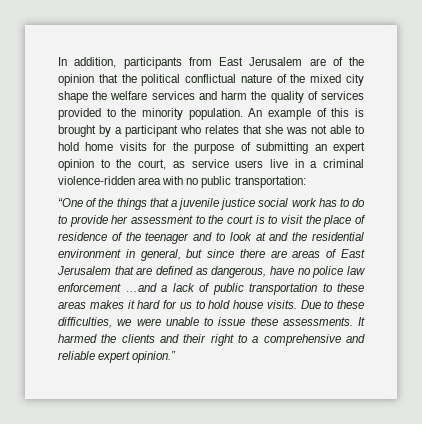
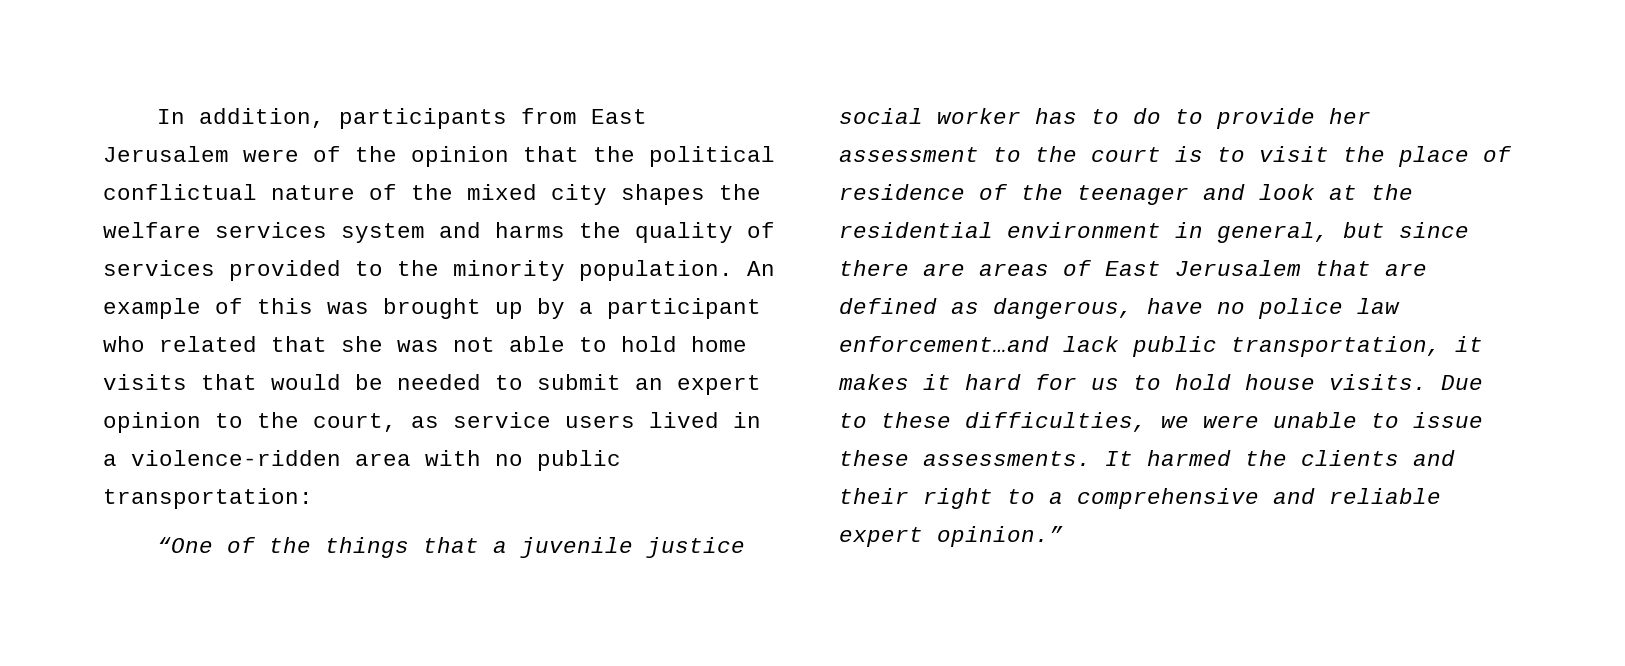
- In addition, participants from East Jerusalem are of the opinion that the political conflictual nature of the mixed city shape the welfare services and harm the quality of services provided to the minority population.
+ In addition, participants from East Jerusalem were of the opinion that the political conflictual nature of the mixed city shapes the welfare services system and harms the quality of services provided to the minority population.
- An example of this is brought by a participant who relates that she was not able to hold home visits for the purpose of submitting an expert opinion to the court, as service users live in a criminal violence-ridden area with no public transportation:
+ An example of this was brought up by a participant who related that she was not able to hold home visits that would be needed to submit an expert opinion to the court, as service users lived in a violence-ridden area with no public transportation:
- “One of the things that a juvenile justice social work has to do to provide her assessment to the court is to visit the place of residence of the teenager and to look at and the residential environment in general, but since there are areas of East Jerusalem that are defined as dangerous, have no police law enforcement …and a lack of public transportation to these areas makes it hard for us to hold house visits.
+ “One of the things that a juvenile justice social worker has to do to provide her assessment to the court is to visit the place of residence of the teenager and look at the residential environment in general, but since there are areas of East Jerusalem that are defined as dangerous, have no police law enforcement…and lack public transportation, it makes it hard for us to hold house visits.

